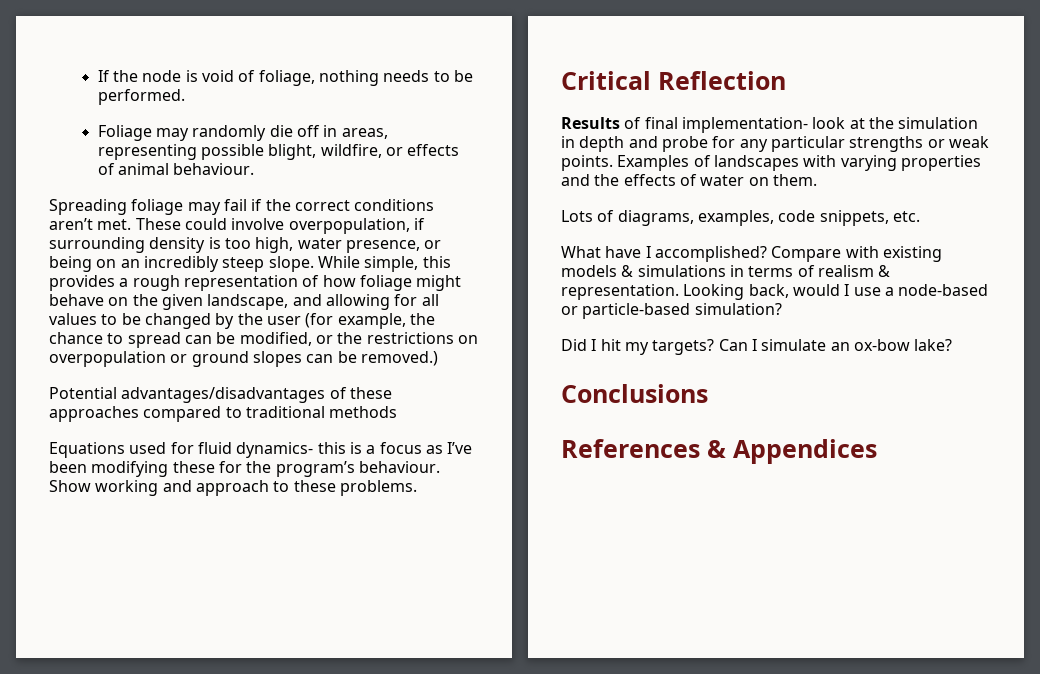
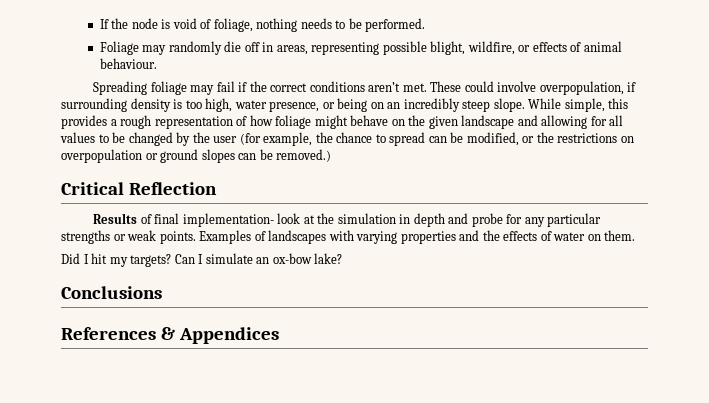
- While simple, this provides a rough representation of how foliage might behave on the given landscape, and allowing for all values to be changed by the user (for example, the chance to spread can be modified, or the restrictions on overpopulation or ground slopes can be removed.)
+ While simple, this provides a rough representation of how foliage might behave on the given landscape and allowing for all values to be changed by the user (for example, the chance to spread can be modified, or the restrictions on overpopulation or ground slopes can be removed.)
- Potential advantages/disadvantages of these approaches compared to traditional methods
- Equations used for fluid dynamics- this is a focus as I’ve been modifying these for the program’s behaviour. Show working and approach to these problems.
- Lots of diagrams, examples, code snippets, etc.
- What have I accomplished? Compare with existing models & simulations in terms of realism & representation. Looking back, would I use a node-based or particle-based simulation?

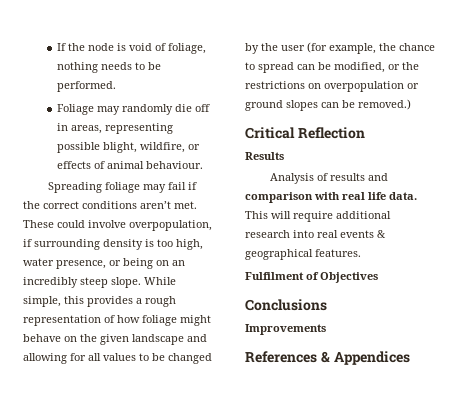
- Results of final implementation- look at the simulation in depth and probe for any particular strengths or weak points. Examples of landscapes with varying properties and the effects of water on them.
- Did I hit my targets? Can I simulate an ox-bow lake?
+ Results
+ Analysis of results and comparison with real life data. This will require additional research into real events & geographical features.
+ Fulfilment of Objectives
+ Improvements

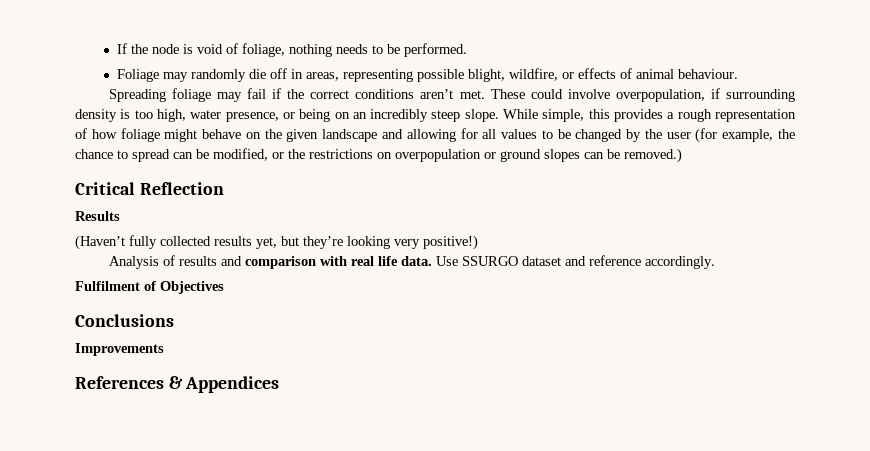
+ (Haven’t fully collected results yet, but they’re looking very positive!)
- This will require additional research into real events & geographical features.
+ Use SSURGO dataset and reference accordingly.

